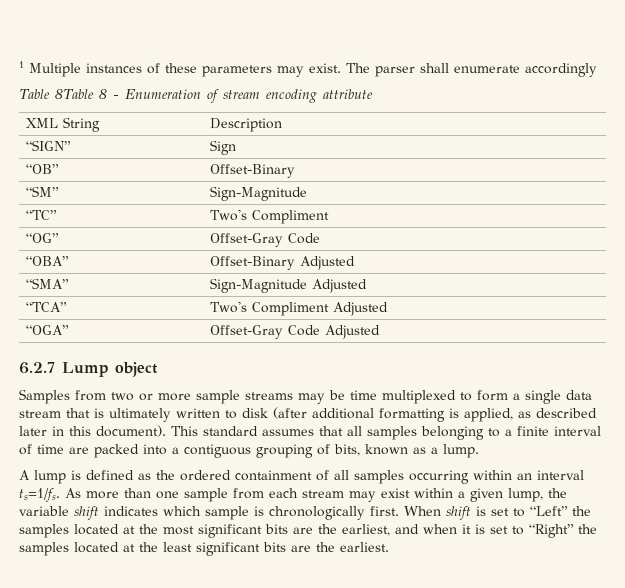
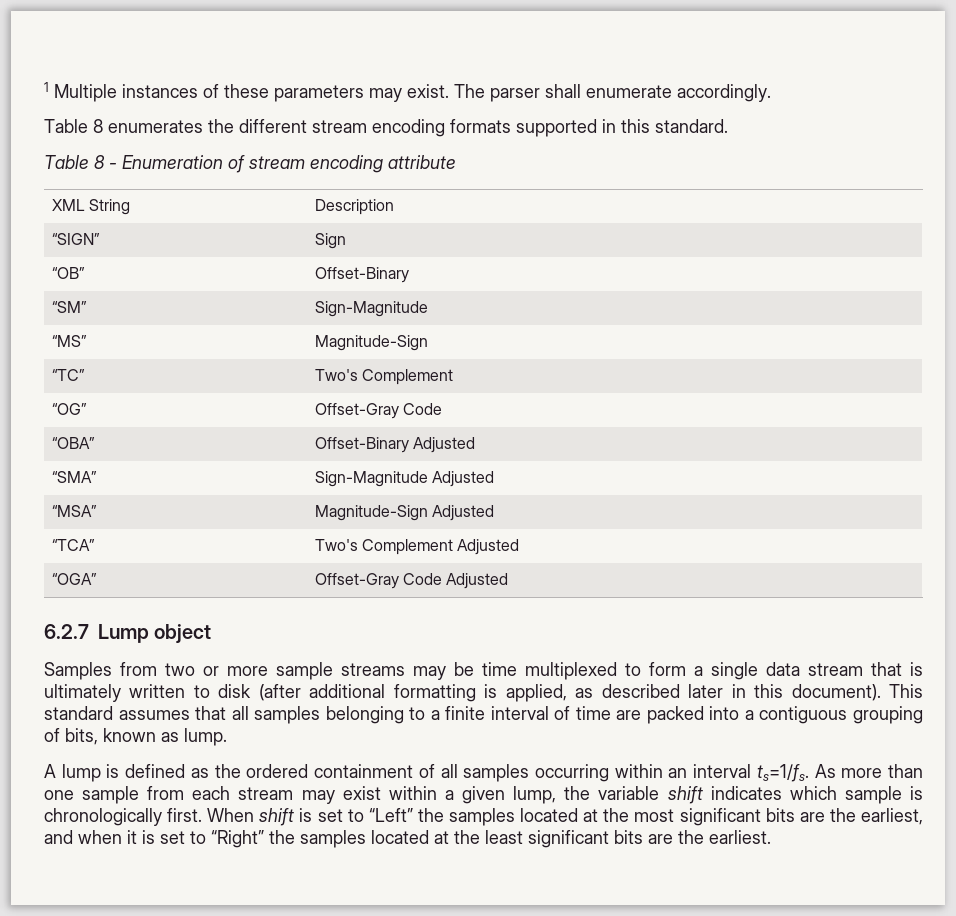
- The parser shall enumerate accordingly
- Table 8Table 8 - Enumeration of stream encoding attribute
+ The parser shall enumerate accordingly.
+ Table 8 enumerates the different stream encoding formats supported in this standard.
+ Table 8 - Enumeration of stream encoding attribute
+ “MS” | Magnitude-Sign
- “TC” | Two's Compliment
+ “TC” | Two's Complement
+ “MSA” | Magnitude-Sign Adjusted
- “TCA” | Two's Compliment Adjusted
+ “TCA” | Two's Complement Adjusted
- This standard assumes that all samples belonging to a finite interval of time are packed into a contiguous grouping of bits, known as a lump.
+ This standard assumes that all samples belonging to a finite interval of time are packed into a contiguous grouping of bits, known as lump.

